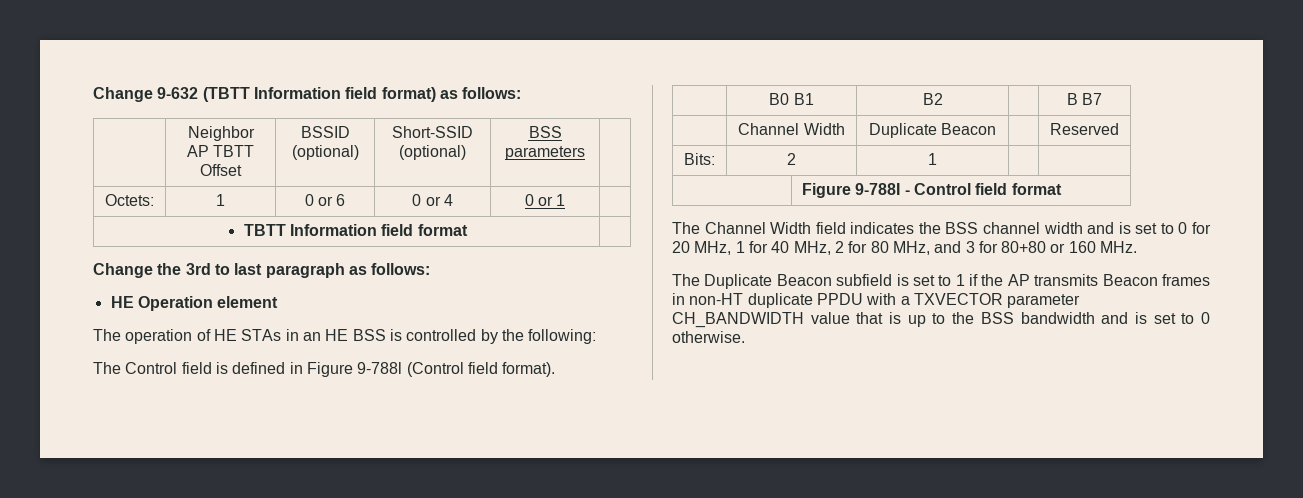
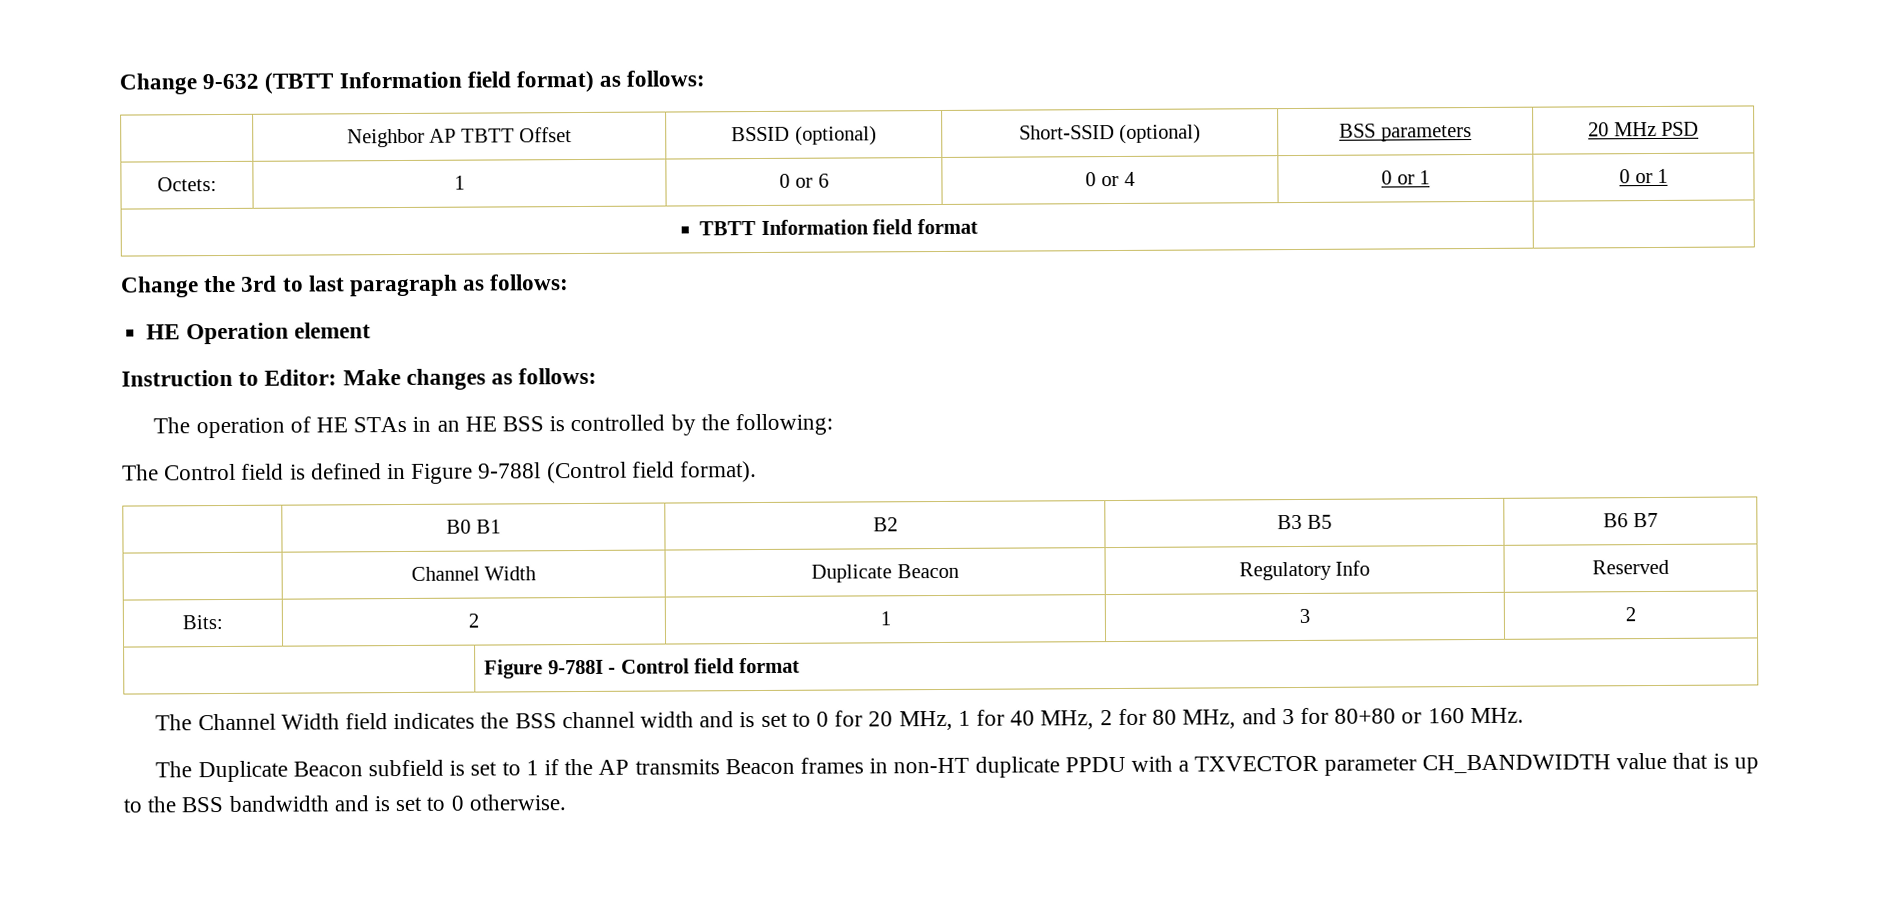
- | Neighbor AP TBTT Offset | BSSID (optional) | Short-SSID (optional) | BSS parameters |
+ | Neighbor AP TBTT Offset | BSSID (optional) | Short-SSID (optional) | BSS parameters | 20 MHz PSD
- Octets: | 1 | 0 or 6 | 0 or 4 | 0 or 1 |
+ Octets: | 1 | 0 or 6 | 0 or 4 | 0 or 1 | 0 or 1
+ Instruction to Editor: Make changes as follows:
- | B0 B1 | B2 | | B B7
+ | B0 B1 | B2 | B3 B5 | B6 B7
- | Channel Width | Duplicate Beacon | | Reserved
+ | Channel Width | Duplicate Beacon | Regulatory Info | Reserved
- Bits: | 2 | 1 | |
+ Bits: | 2 | 1 | 3 | 2

